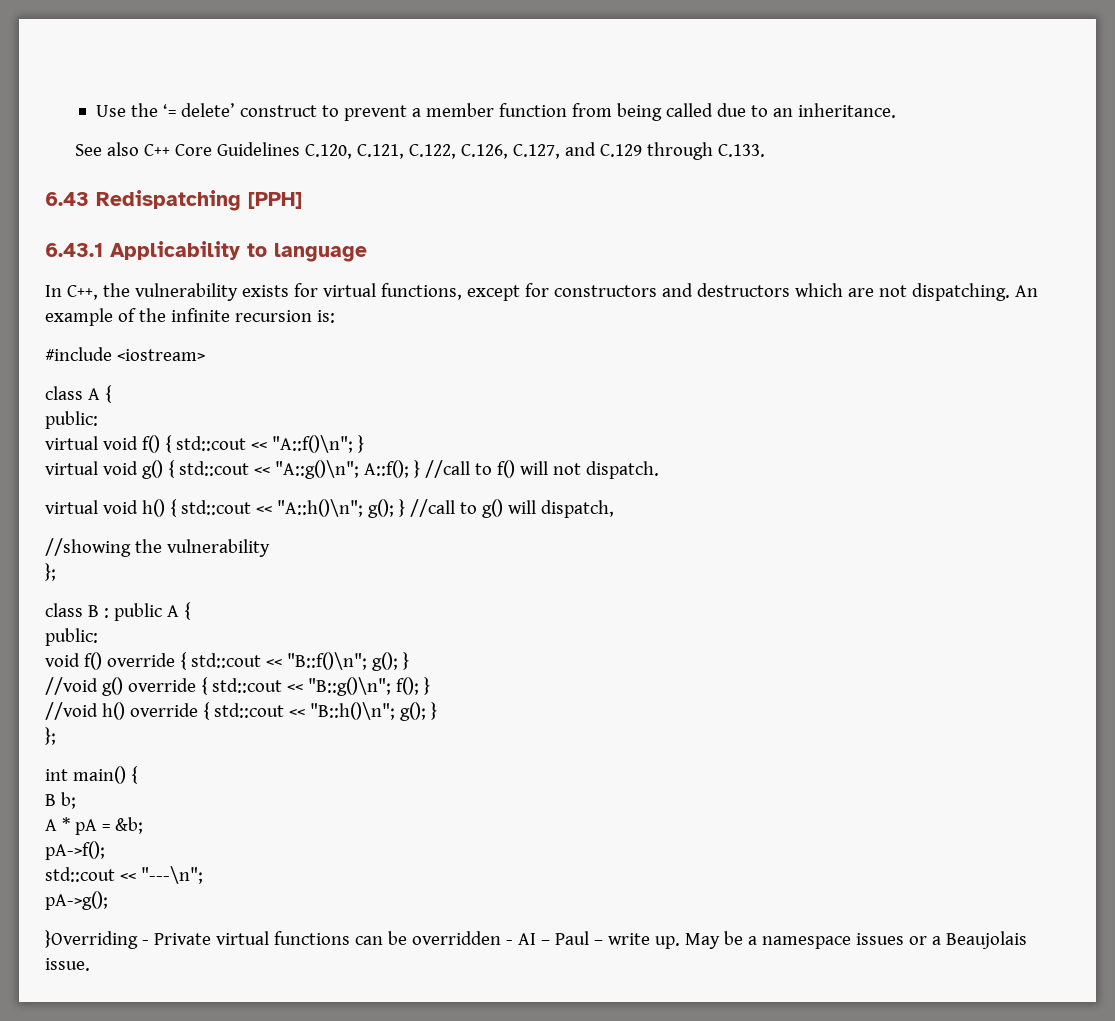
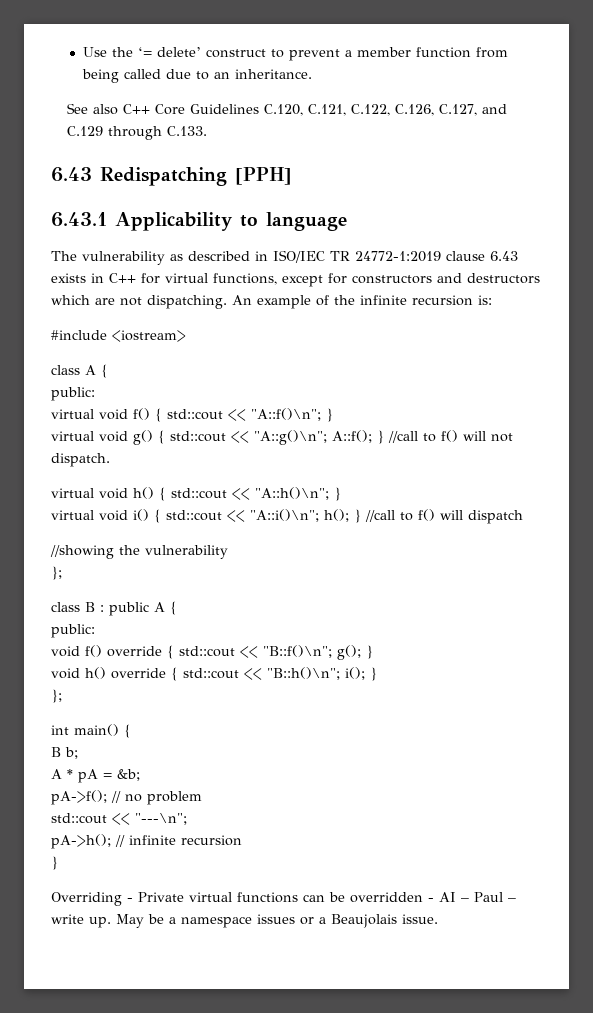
- In C++, the vulnerability exists for virtual functions, except for constructors and destructors which are not dispatching.
+ The vulnerability as described in ISO/IEC TR 24772-1:2019 clause 6.43 exists in C++ for virtual functions, except for constructors and destructors which are not dispatching.
- virtual void h() { std::cout << "A::h()\n"; g(); } //call to g() will dispatch,
+ virtual void h() { std::cout << "A::h()\n"; }
+ virtual void i() { std::cout << "A::i()\n"; h(); } //call to f() will dispatch
- //void g() override { std::cout << "B::g()\n"; f(); }
- //void h() override { std::cout << "B::h()\n"; g(); }
+ void h() override { std::cout << "B::h()\n"; i(); }
- pA->f();
+ pA->f(); // no problem
- pA->g();
- }Overriding - Private virtual functions can be overridden - AI – Paul – write up.
+ pA->h(); // infinite recursion
+ }
+ Overriding - Private virtual functions can be overridden - AI – Paul – write up.

